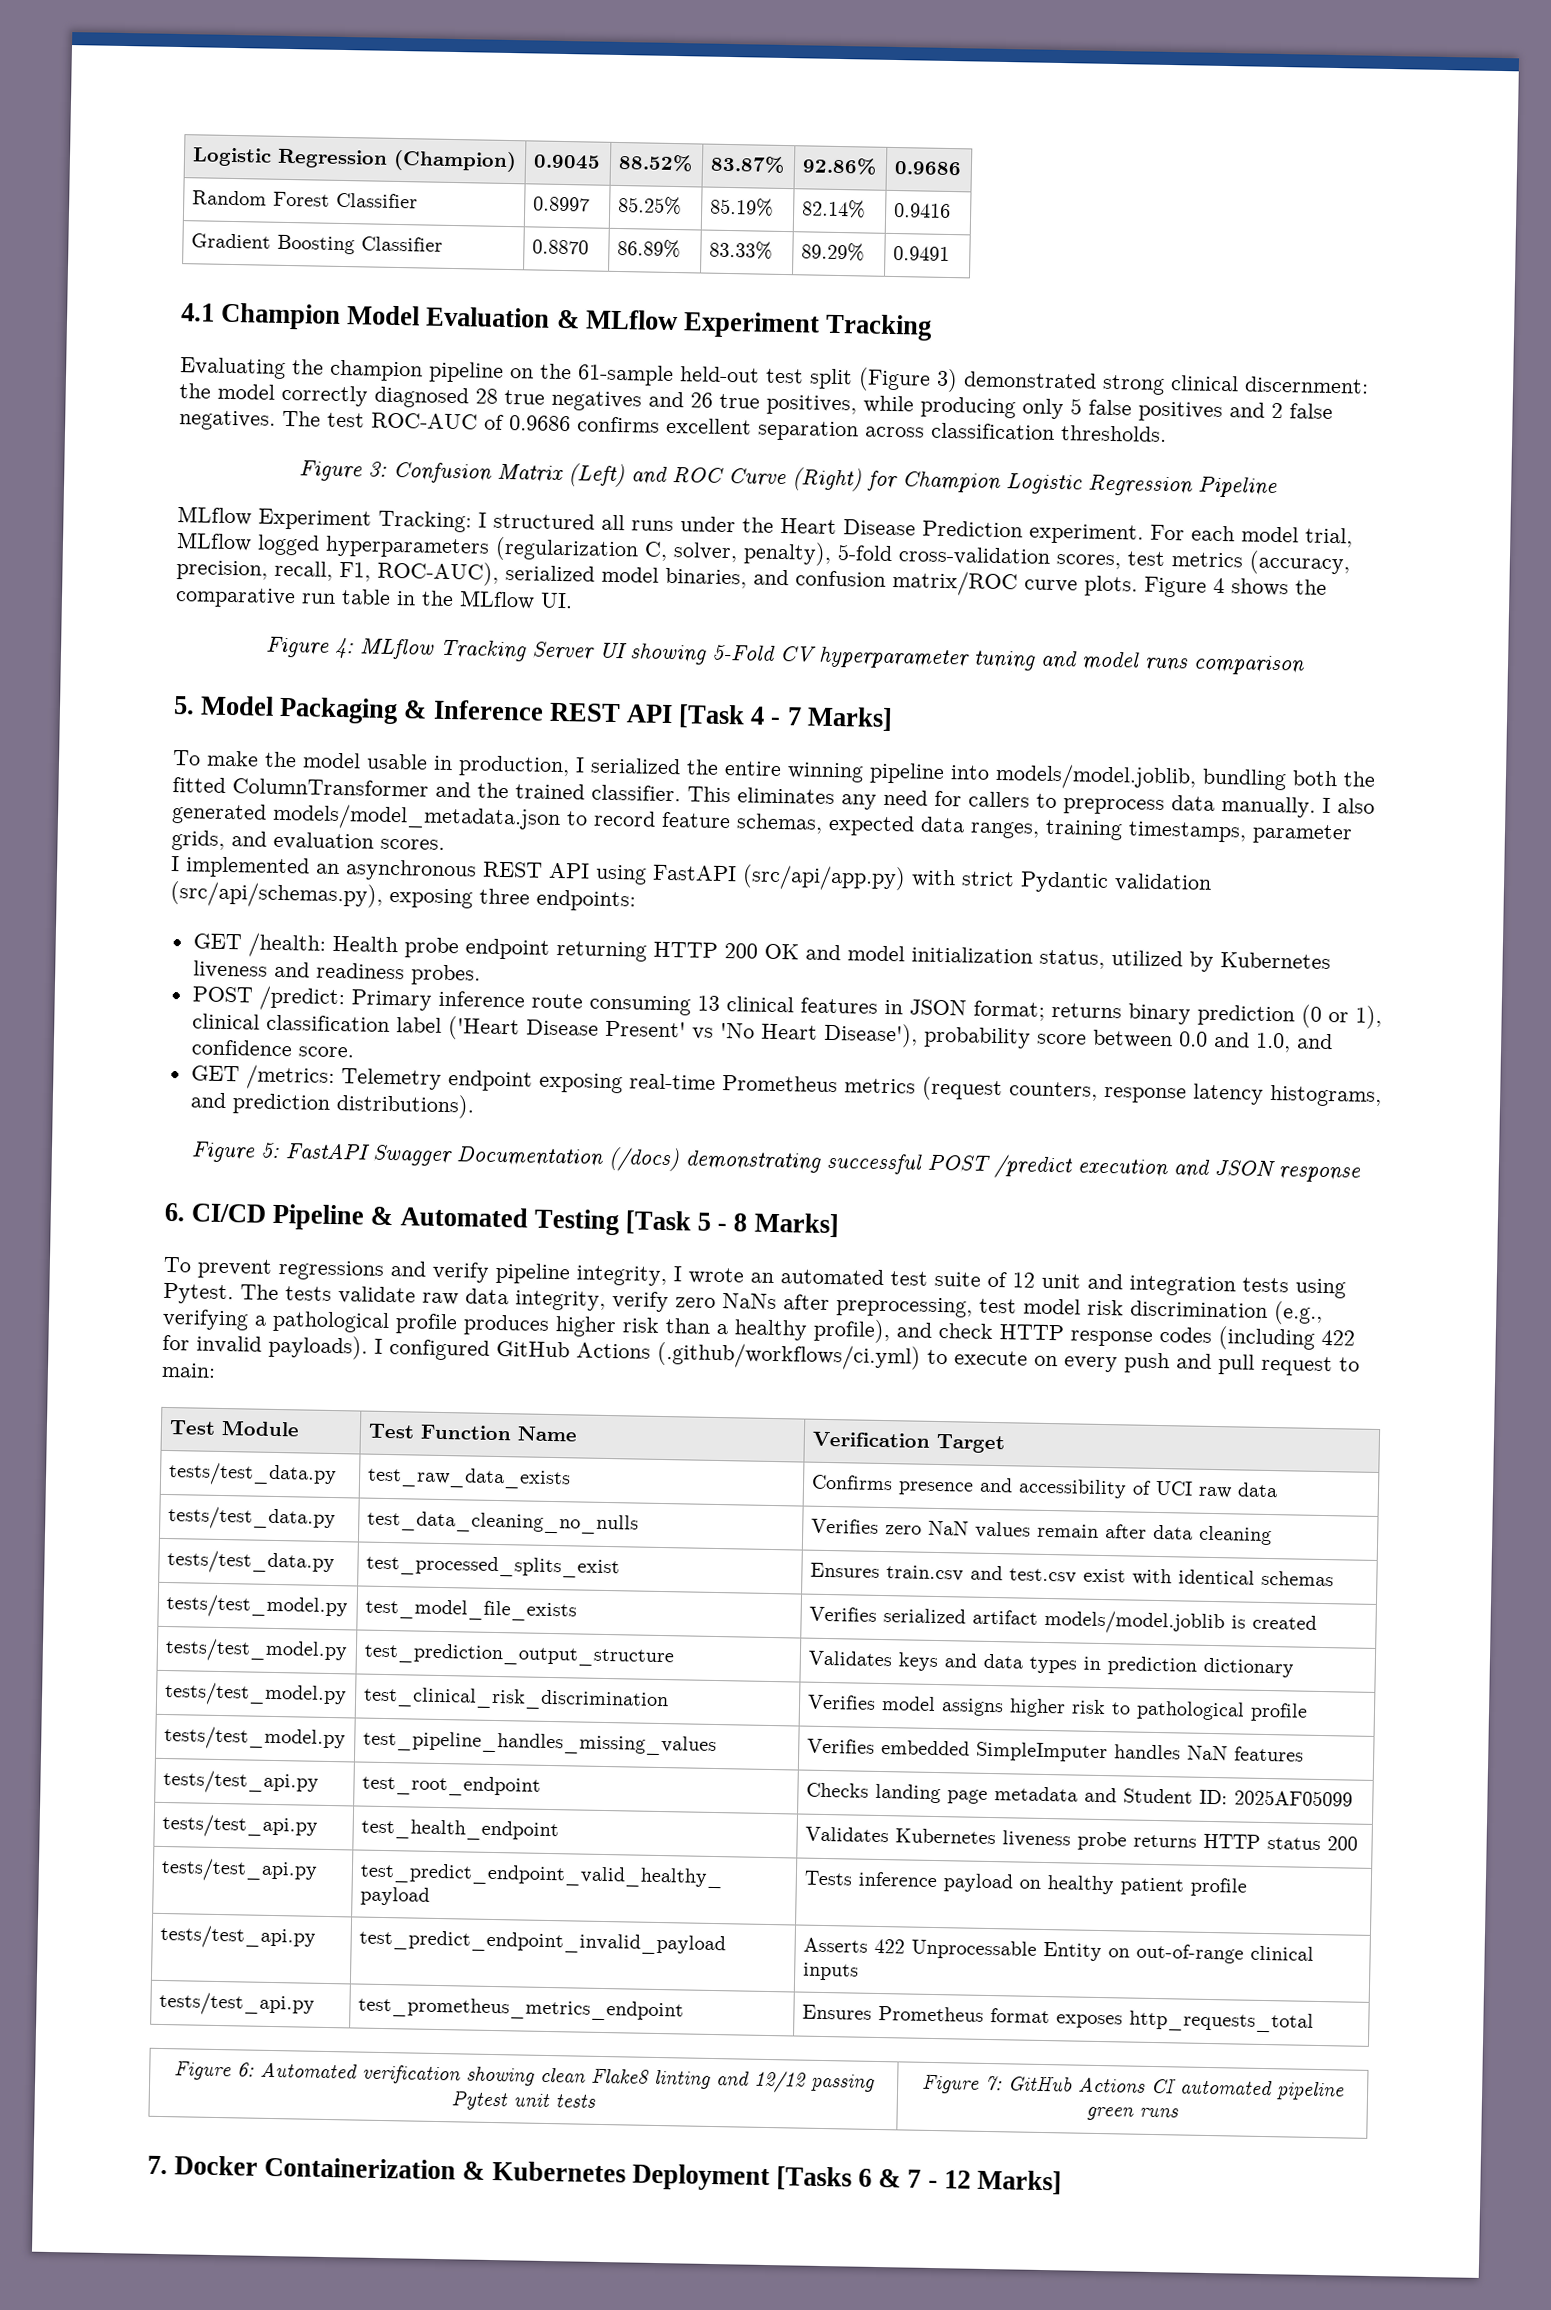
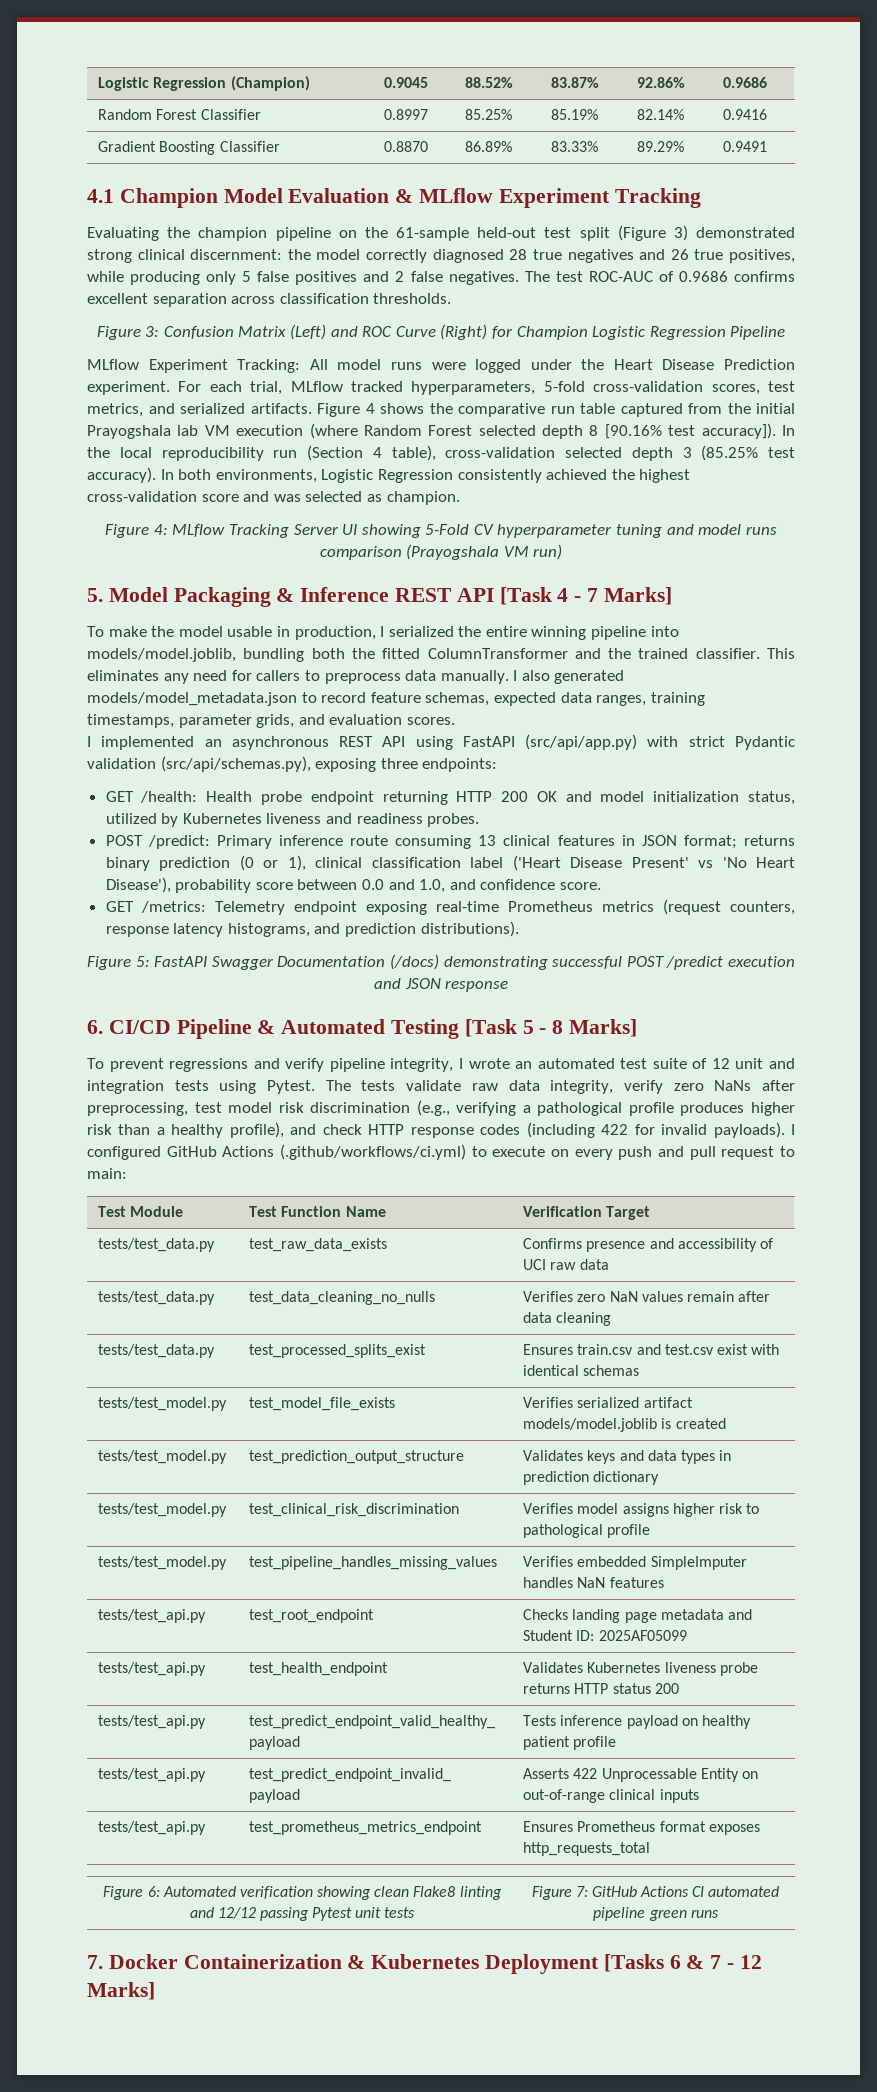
- MLflow Experiment Tracking: I structured all runs under the Heart Disease Prediction experiment.
+ MLflow Experiment Tracking: All model runs were logged under the Heart Disease Prediction experiment.
- For each model trial, MLflow logged hyperparameters (regularization C, solver, penalty), 5-fold cross-validation scores, test metrics (accuracy, precision, recall, F1, ROC-AUC), serialized model binaries, and confusion matrix/ROC curve plots.
+ For each trial, MLflow tracked hyperparameters, 5-fold cross-validation scores, test metrics, and serialized artifacts.
- Figure 4 shows the comparative run table in the MLflow UI.
+ Figure 4 shows the comparative run table captured from the initial Prayogshala lab VM execution (where Random Forest selected depth 8 [90.16% test accuracy]). In the local reproducibility run (Section 4 table), cross-validation selected depth 3 (85.25% test accuracy). In both environments, Logistic Regression consistently achieved the highest cross-validation score and was selected as champion.
- Figure 4: MLflow Tracking Server UI showing 5-Fold CV hyperparameter tuning and model runs comparison
+ Figure 4: MLflow Tracking Server UI showing 5-Fold CV hyperparameter tuning and model runs comparison (Prayogshala VM run)

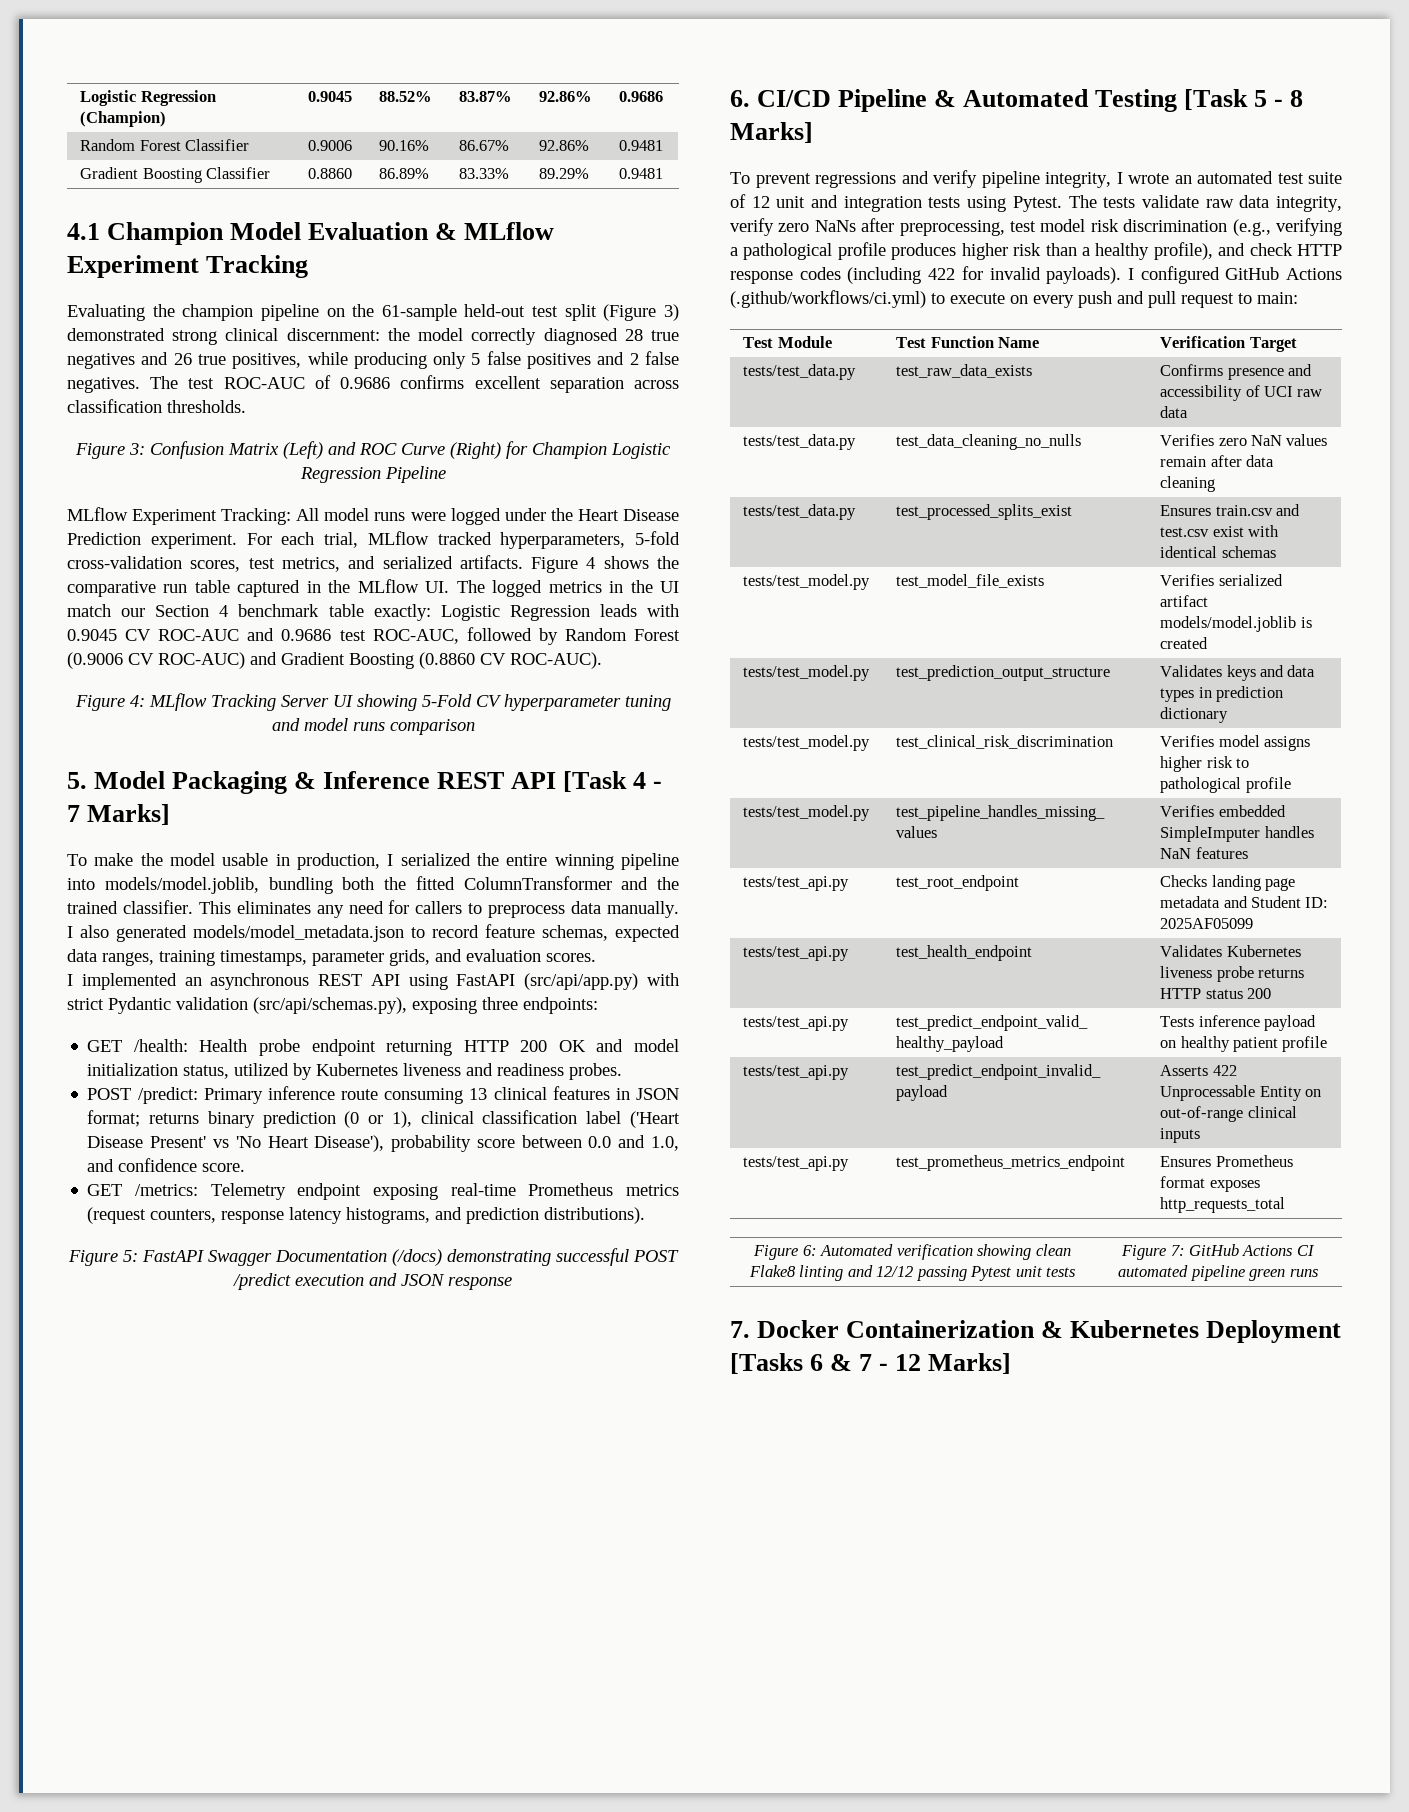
- Random Forest Classifier | 0.8997 | 85.25% | 85.19% | 82.14% | 0.9416
+ Random Forest Classifier | 0.9006 | 90.16% | 86.67% | 92.86% | 0.9481
- Gradient Boosting Classifier | 0.8870 | 86.89% | 83.33% | 89.29% | 0.9491
+ Gradient Boosting Classifier | 0.8860 | 86.89% | 83.33% | 89.29% | 0.9481
- Figure 4 shows the comparative run table captured from the initial Prayogshala lab VM execution (where Random Forest selected depth 8 [90.16% test accuracy]). In the local reproducibility run (Section 4 table), cross-validation selected depth 3 (85.25% test accuracy). In both environments, Logistic Regression consistently achieved the highest cross-validation score and was selected as champion.
+ Figure 4 shows the comparative run table captured in the MLflow UI. The logged metrics in the UI match our Section 4 benchmark table exactly: Logistic Regression leads with 0.9045 CV ROC-AUC and 0.9686 test ROC-AUC, followed by Random Forest (0.9006 CV ROC-AUC) and Gradient Boosting (0.8860 CV ROC-AUC).
- Figure 4: MLflow Tracking Server UI showing 5-Fold CV hyperparameter tuning and model runs comparison (Prayogshala VM run)
+ Figure 4: MLflow Tracking Server UI showing 5-Fold CV hyperparameter tuning and model runs comparison

